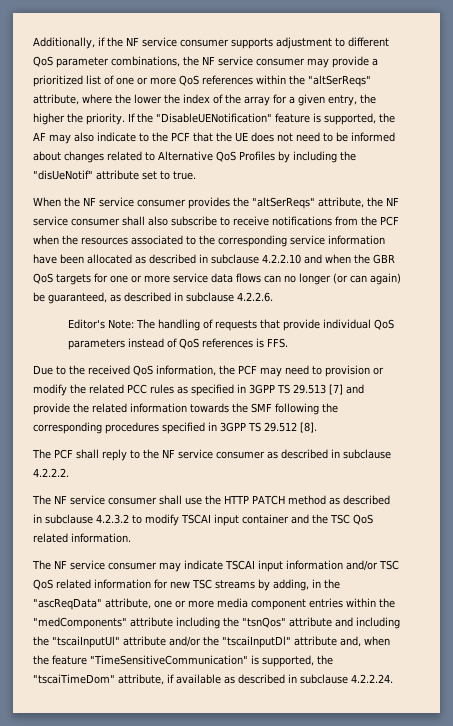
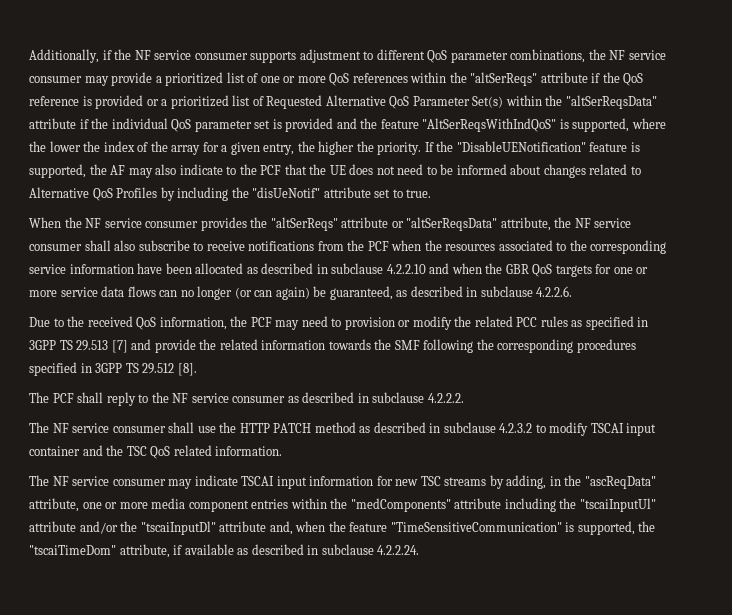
- Additionally, if the NF service consumer supports adjustment to different QoS parameter combinations, the NF service consumer may provide a prioritized list of one or more QoS references within the "altSerReqs" attribute, where the lower the index of the array for a given entry, the higher the priority.
+ Additionally, if the NF service consumer supports adjustment to different QoS parameter combinations, the NF service consumer may provide a prioritized list of one or more QoS references within the "altSerReqs" attribute if the QoS reference is provided or a prioritized list of Requested Alternative QoS Parameter Set(s) within the "altSerReqsData" attribute if the individual QoS parameter set is provided and the feature "AltSerReqsWithIndQoS" is supported, where the lower the index of the array for a given entry, the higher the priority.
- When the NF service consumer provides the "altSerReqs" attribute, the NF service consumer shall also subscribe to receive notifications from the PCF when the resources associated to the corresponding service information have been allocated as described in subclause 4.2.2.10 and when the GBR QoS targets for one or more service data flows can no longer (or can again) be guaranteed, as described in subclause 4.2.2.6.
+ When the NF service consumer provides the "altSerReqs" attribute or "altSerReqsData" attribute, the NF service consumer shall also subscribe to receive notifications from the PCF when the resources associated to the corresponding service information have been allocated as described in subclause 4.2.2.10 and when the GBR QoS targets for one or more service data flows can no longer (or can again) be guaranteed, as described in subclause 4.2.2.6.
- Editor's Note: The handling of requests that provide individual QoS parameters instead of QoS references is FFS.
- The NF service consumer may indicate TSCAI input information and/or TSC QoS related information for new TSC streams by adding, in the "ascReqData" attribute, one or more media component entries within the "medComponents" attribute including the "tsnQos" attribute and including the "tscaiInputUl" attribute and/or the "tscaiInputDl" attribute and, when the feature "TimeSensitiveCommunication" is supported, the "tscaiTimeDom" attribute, if available as described in subclause 4.2.2.24.
+ The NF service consumer may indicate TSCAI input information for new TSC streams by adding, in the "ascReqData" attribute, one or more media component entries within the "medComponents" attribute including the "tscaiInputUl" attribute and/or the "tscaiInputDl" attribute and, when the feature "TimeSensitiveCommunication" is supported, the "tscaiTimeDom" attribute, if available as described in subclause 4.2.2.24.

